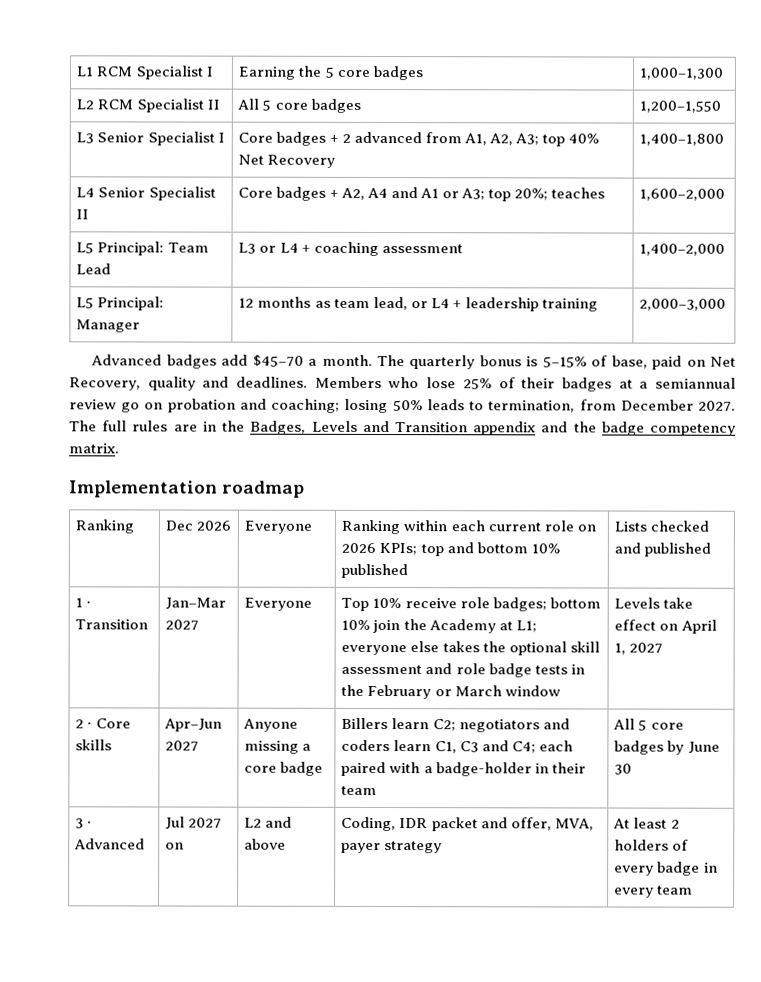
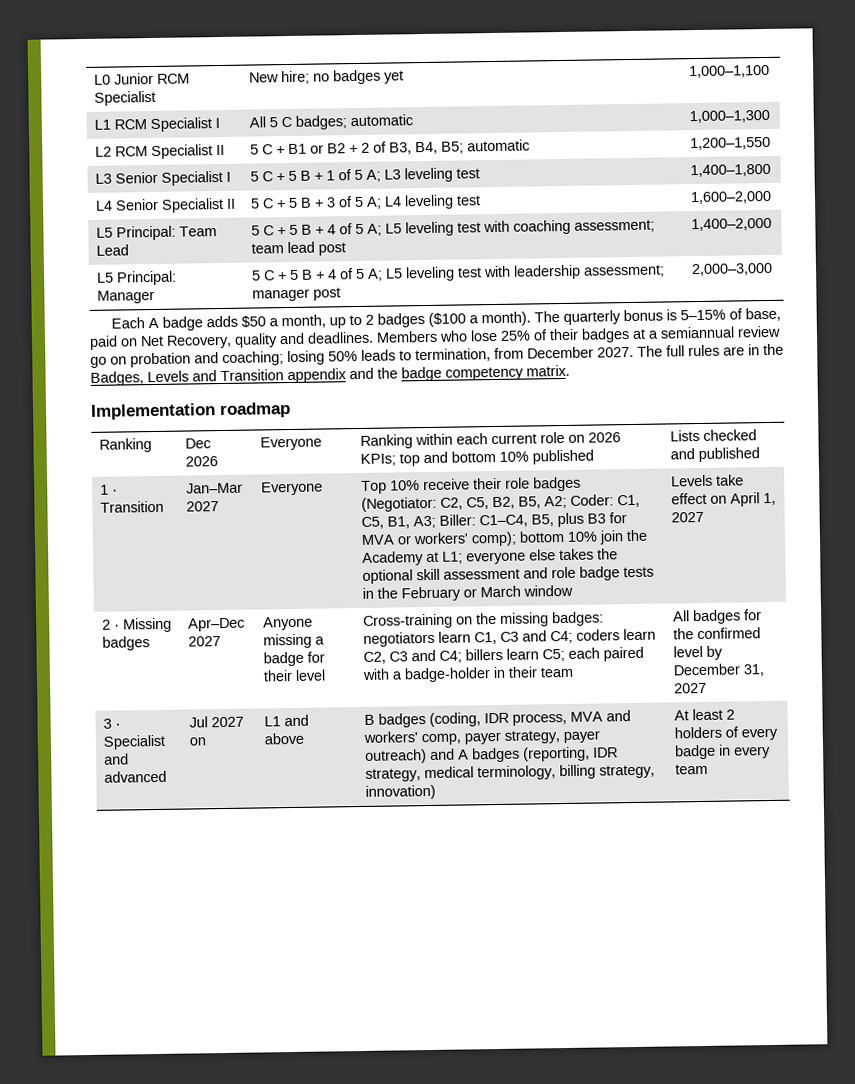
+ L0 Junior RCM Specialist | New hire; no badges yet | 1,000–1,100
- L1 RCM Specialist I | Earning the 5 core badges | 1,000–1,300
+ L1 RCM Specialist I | All 5 C badges; automatic | 1,000–1,300
- L2 RCM Specialist II | All 5 core badges | 1,200–1,550
+ L2 RCM Specialist II | 5 C + B1 or B2 + 2 of B3, B4, B5; automatic | 1,200–1,550
- L3 Senior Specialist I | Core badges + 2 advanced from A1, A2, A3; top 40% Net Recovery | 1,400–1,800
+ L3 Senior Specialist I | 5 C + 5 B + 1 of 5 A; L3 leveling test | 1,400–1,800
- L4 Senior Specialist II | Core badges + A2, A4 and A1 or A3; top 20%; teaches | 1,600–2,000
+ L4 Senior Specialist II | 5 C + 5 B + 3 of 5 A; L4 leveling test | 1,600–2,000
- L5 Principal: Team Lead | L3 or L4 + coaching assessment | 1,400–2,000
- L5 Principal: Manager | 12 months as team lead, or L4 + leadership training | 2,000–3,000
- Advanced badges add $45–70 a month.
+ L5 Principal: Team Lead | 5 C + 5 B + 4 of 5 A; L5 leveling test with coaching assessment; team lead post | 1,400–2,000
+ L5 Principal: Manager | 5 C + 5 B + 4 of 5 A; L5 leveling test with leadership assessment; manager post | 2,000–3,000
+ Each A badge adds $50 a month, up to 2 badges ($100 a month).
- Top 10% receive role badges; bottom 10% join the Academy at L1; everyone else takes the optional skill assessment and role badge tests in the February or March window
+ Top 10% receive their role badges (Negotiator: C2, C5, B2, B5, A2; Coder: C1, C5, B1, A3; Biller: C1–C4, B5, plus B3 for MVA or workers' comp); bottom 10% join the Academy at L1; everyone else takes the optional skill assessment and role badge tests in the February or March window
- 2 · Core skills | Apr–Jun 2027
+ 2 · Missing badges | Apr–Dec 2027
- Anyone missing a core badge | Billers learn C2; negotiators and coders learn C1, C3 and C4; each paired with a badge-holder in their team
+ Anyone missing a badge for their level | Cross-training on the missing badges: negotiators learn C1, C3 and C4; coders learn C2, C3 and C4; billers learn C5; each paired with a badge-holder in their team
- All 5 core badges by June 30
+ All badges for the confirmed level by December 31, 2027
- 3 · Advanced
+ 3 · Specialist and advanced
- L2 and above
+ L1 and above
- Coding, IDR packet and offer, MVA, payer strategy
+ B badges (coding, IDR process, MVA and workers' comp, payer strategy, payer outreach) and A badges (reporting, IDR strategy, medical terminology, billing strategy, innovation)

